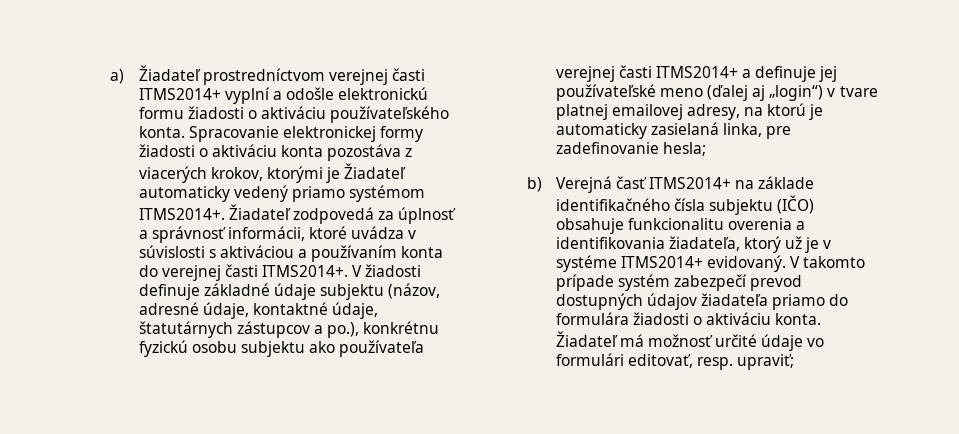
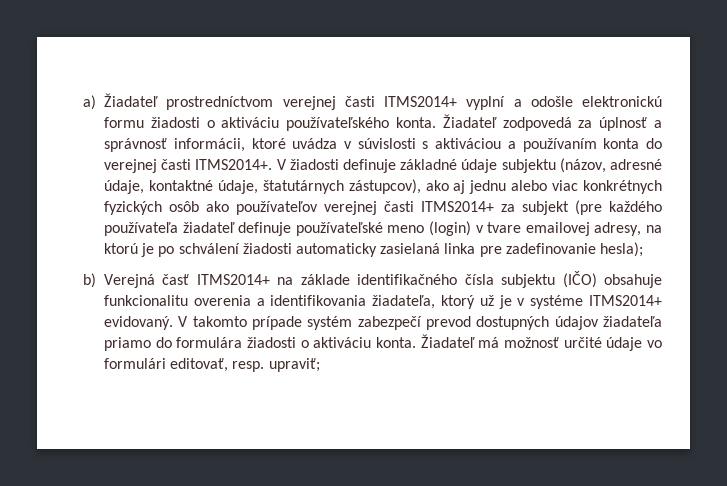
- Spracovanie elektronickej formy žiadosti o aktiváciu konta pozostáva z viacerých krokov, ktorými je Žiadateľ automaticky vedený priamo systémom ITMS2014+.
- V žiadosti definuje základné údaje subjektu (názov, adresné údaje, kontaktné údaje, štatutárnych zástupcov a po.), konkrétnu fyzickú osobu subjektu ako používateľa verejnej časti ITMS2014+ a definuje jej používateľské meno (ďalej aj „login“) v tvare platnej emailovej adresy, na ktorú je automaticky zasielaná linka, pre zadefinovanie hesla;
+ V žiadosti definuje základné údaje subjektu (názov, adresné údaje, kontaktné údaje, štatutárnych zástupcov), ako aj jednu alebo viac konkrétnych fyzických osôb ako používateľov verejnej časti ITMS2014+ za subjekt (pre každého používateľa žiadateľ definuje používateľské meno (login) v tvare emailovej adresy, na ktorú je po schválení žiadosti automaticky zasielaná linka pre zadefinovanie hesla);

